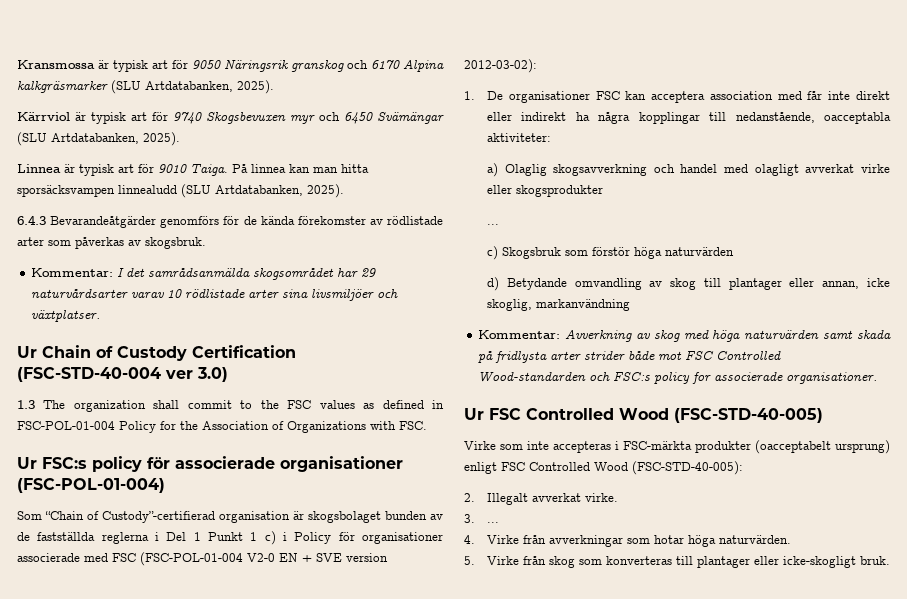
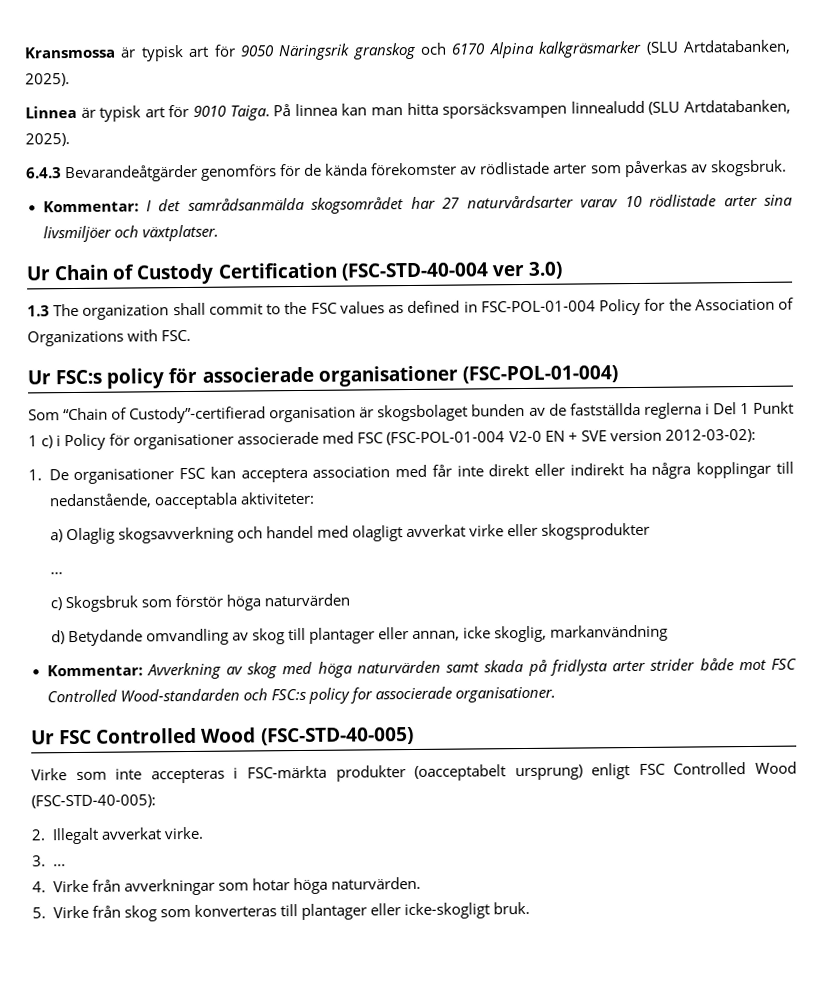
- Kärrviol är typisk art för 9740 Skogsbevuxen myr och 6450 Svämängar (SLU Artdatabanken, 2025).
- Kommentar: I det samrådsanmälda skogsområdet har 29 naturvårdsarter varav 10 rödlistade arter sina livsmiljöer och växtplatser.
+ Kommentar: I det samrådsanmälda skogsområdet har 27 naturvårdsarter varav 10 rödlistade arter sina livsmiljöer och växtplatser.

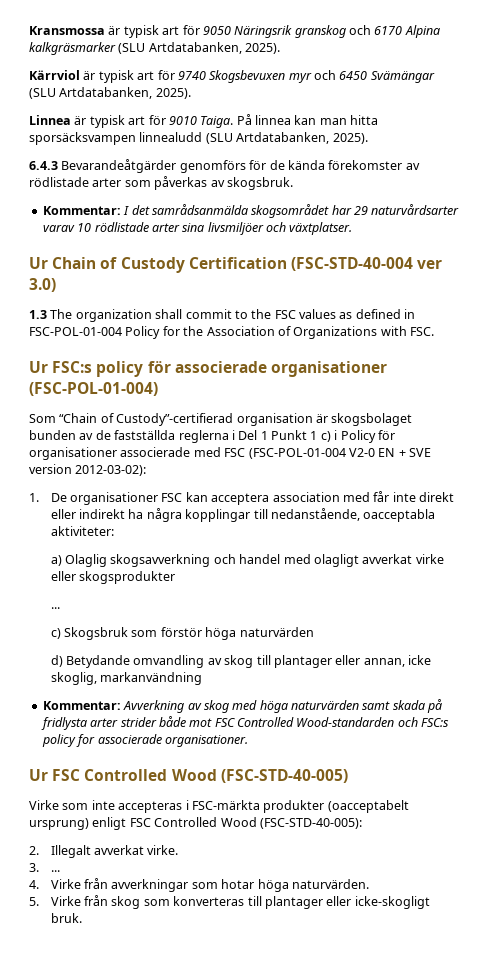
+ Kärrviol är typisk art för 9740 Skogsbevuxen myr och 6450 Svämängar (SLU Artdatabanken, 2025).
- Kommentar: I det samrådsanmälda skogsområdet har 27 naturvårdsarter varav 10 rödlistade arter sina livsmiljöer och växtplatser.
+ Kommentar: I det samrådsanmälda skogsområdet har 29 naturvårdsarter varav 10 rödlistade arter sina livsmiljöer och växtplatser.

